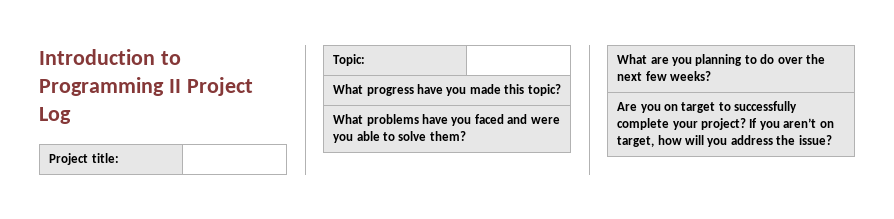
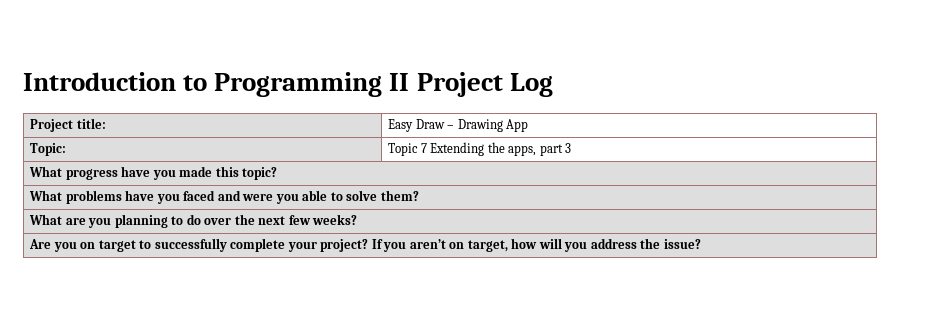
- Project title: |
- Topic: |
+ Project title: | Easy Draw – Drawing App
+ Topic: | Topic 7 Extending the apps, part 3

